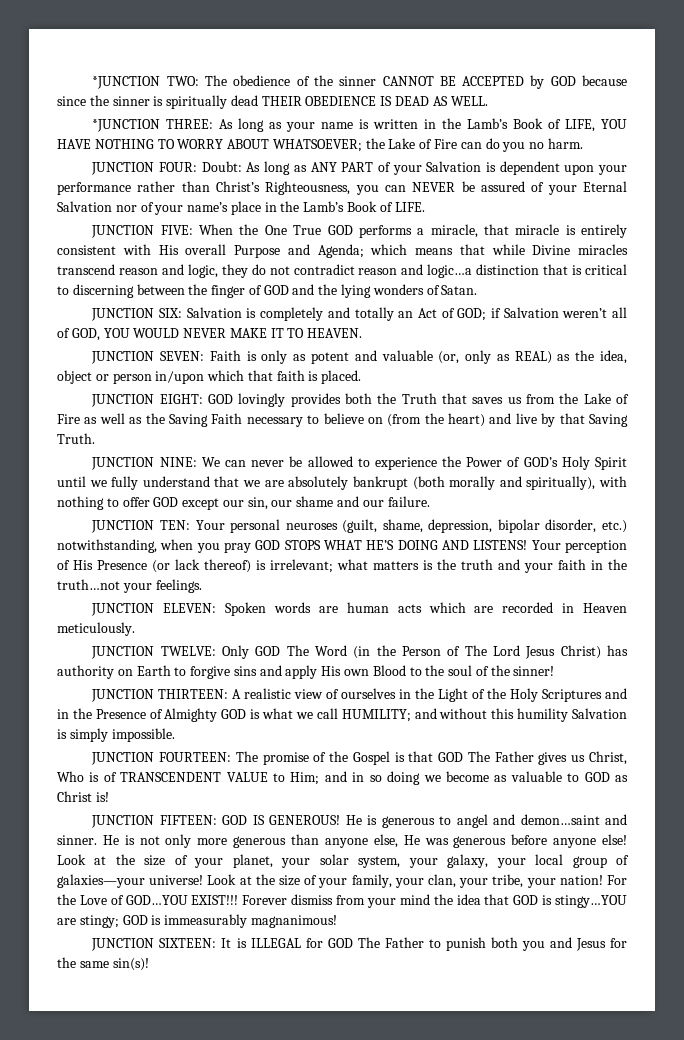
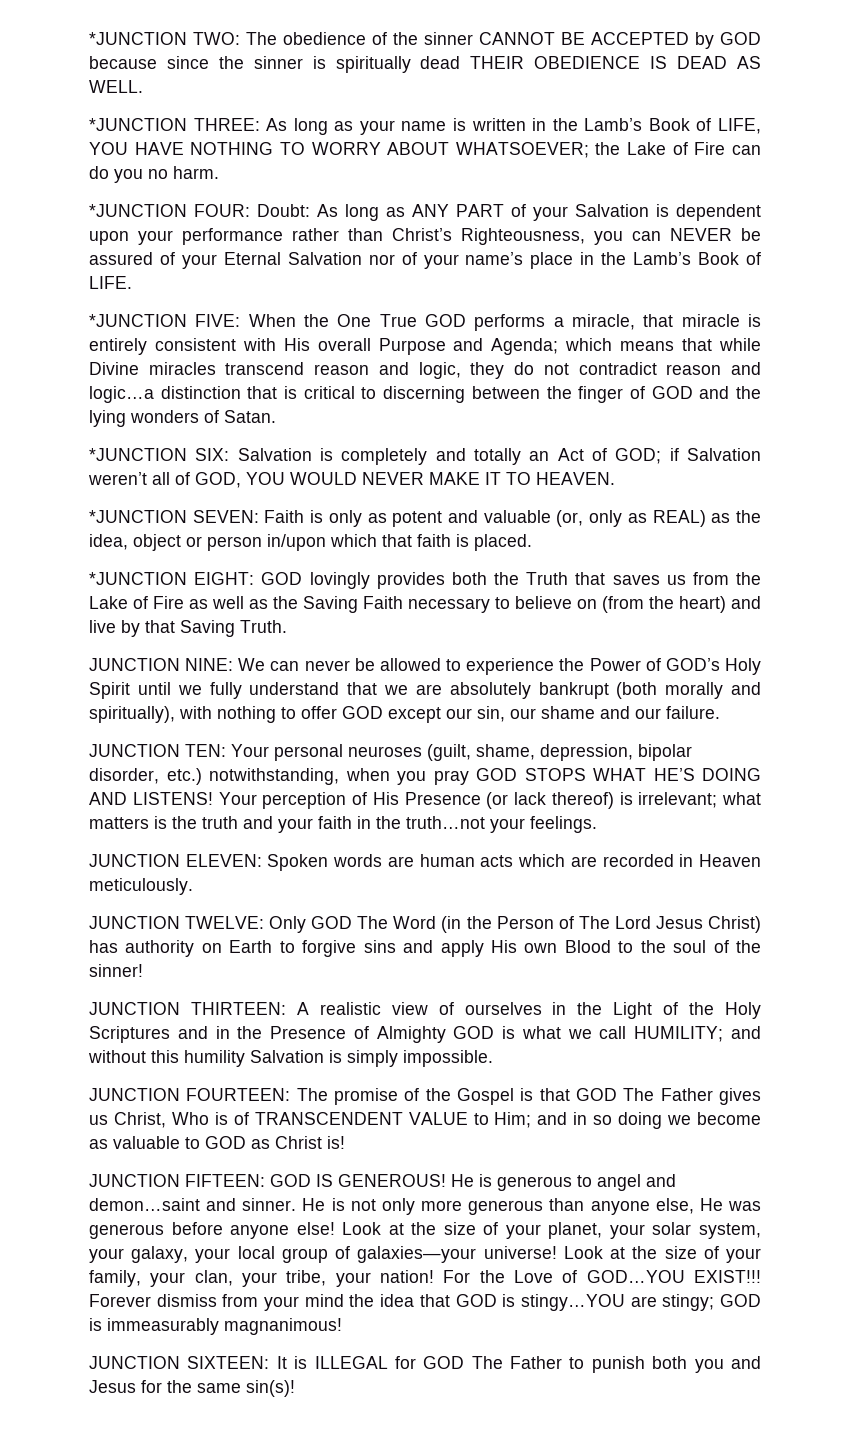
- JUNCTION FOUR: Doubt: As long as ANY PART of your Salvation is dependent upon your performance rather than Christ’s Righteousness, you can NEVER be assured of your Eternal Salvation nor of your name’s place in the Lamb’s Book of LIFE.
+ *JUNCTION FOUR: Doubt: As long as ANY PART of your Salvation is dependent upon your performance rather than Christ’s Righteousness, you can NEVER be assured of your Eternal Salvation nor of your name’s place in the Lamb’s Book of LIFE.
- JUNCTION FIVE: When the One True GOD performs a miracle, that miracle is entirely consistent with His overall Purpose and Agenda; which means that while Divine miracles transcend reason and logic, they do not contradict reason and logic…a distinction that is critical to discerning between the finger of GOD and the lying wonders of Satan.
+ *JUNCTION FIVE: When the One True GOD performs a miracle, that miracle is entirely consistent with His overall Purpose and Agenda; which means that while Divine miracles transcend reason and logic, they do not contradict reason and logic…a distinction that is critical to discerning between the finger of GOD and the lying wonders of Satan.
- JUNCTION SIX: Salvation is completely and totally an Act of GOD; if Salvation weren’t all of GOD, YOU WOULD NEVER MAKE IT TO HEAVEN.
+ *JUNCTION SIX: Salvation is completely and totally an Act of GOD; if Salvation weren’t all of GOD, YOU WOULD NEVER MAKE IT TO HEAVEN.
- JUNCTION SEVEN: Faith is only as potent and valuable (or, only as REAL) as the idea, object or person in/upon which that faith is placed.
+ *JUNCTION SEVEN: Faith is only as potent and valuable (or, only as REAL) as the idea, object or person in/upon which that faith is placed.
- JUNCTION EIGHT: GOD lovingly provides both the Truth that saves us from the Lake of Fire as well as the Saving Faith necessary to believe on (from the heart) and live by that Saving Truth.
+ *JUNCTION EIGHT: GOD lovingly provides both the Truth that saves us from the Lake of Fire as well as the Saving Faith necessary to believe on (from the heart) and live by that Saving Truth.

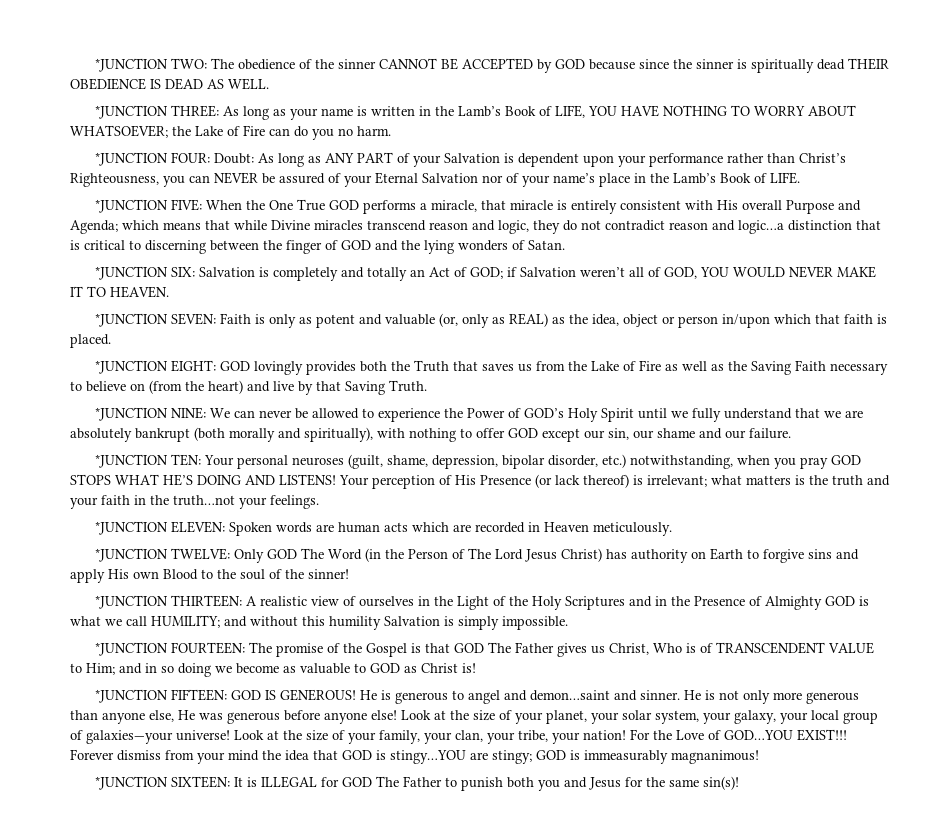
- JUNCTION NINE: We can never be allowed to experience the Power of GOD’s Holy Spirit until we fully understand that we are absolutely bankrupt (both morally and spiritually), with nothing to offer GOD except our sin, our shame and our failure.
+ *JUNCTION NINE: We can never be allowed to experience the Power of GOD’s Holy Spirit until we fully understand that we are absolutely bankrupt (both morally and spiritually), with nothing to offer GOD except our sin, our shame and our failure.
- JUNCTION TEN: Your personal neuroses (guilt, shame, depression, bipolar disorder, etc.) notwithstanding, when you pray GOD STOPS WHAT HE’S DOING AND LISTENS!
+ *JUNCTION TEN: Your personal neuroses (guilt, shame, depression, bipolar disorder, etc.) notwithstanding, when you pray GOD STOPS WHAT HE’S DOING AND LISTENS!
- JUNCTION ELEVEN: Spoken words are human acts which are recorded in Heaven meticulously.
+ *JUNCTION ELEVEN: Spoken words are human acts which are recorded in Heaven meticulously.
- JUNCTION TWELVE: Only GOD The Word (in the Person of The Lord Jesus Christ) has authority on Earth to forgive sins and apply His own Blood to the soul of the sinner!
+ *JUNCTION TWELVE: Only GOD The Word (in the Person of The Lord Jesus Christ) has authority on Earth to forgive sins and apply His own Blood to the soul of the sinner!
- JUNCTION THIRTEEN: A realistic view of ourselves in the Light of the Holy Scriptures and in the Presence of Almighty GOD is what we call HUMILITY; and without this humility Salvation is simply impossible.
+ *JUNCTION THIRTEEN: A realistic view of ourselves in the Light of the Holy Scriptures and in the Presence of Almighty GOD is what we call HUMILITY; and without this humility Salvation is simply impossible.
- JUNCTION FOURTEEN: The promise of the Gospel is that GOD The Father gives us Christ, Who is of TRANSCENDENT VALUE to Him; and in so doing we become as valuable to GOD as Christ is!
+ *JUNCTION FOURTEEN: The promise of the Gospel is that GOD The Father gives us Christ, Who is of TRANSCENDENT VALUE to Him; and in so doing we become as valuable to GOD as Christ is!
- JUNCTION FIFTEEN: GOD IS GENEROUS!
+ *JUNCTION FIFTEEN: GOD IS GENEROUS!
- JUNCTION SIXTEEN: It is ILLEGAL for GOD The Father to punish both you and Jesus for the same sin(s)!
+ *JUNCTION SIXTEEN: It is ILLEGAL for GOD The Father to punish both you and Jesus for the same sin(s)!

